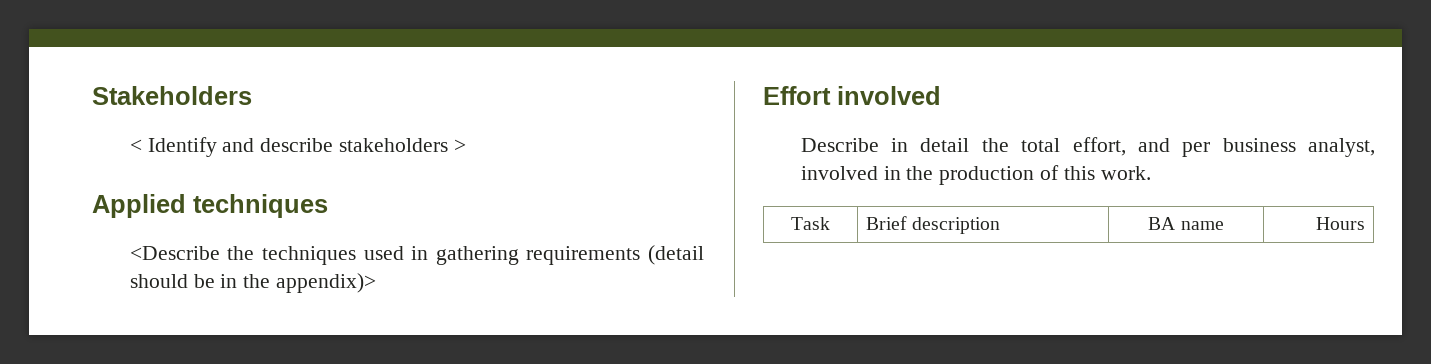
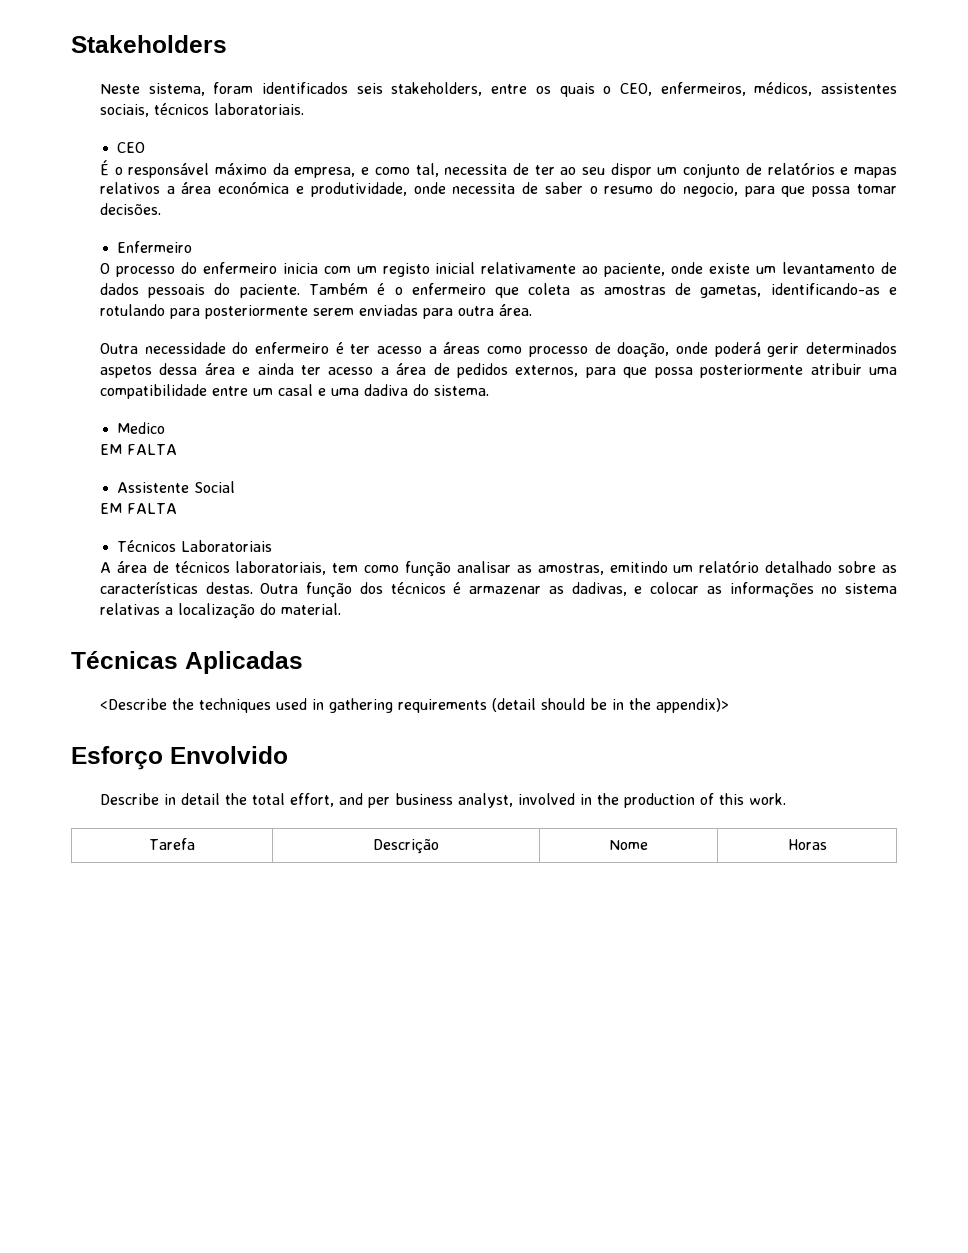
- < Identify and describe stakeholders >
- Applied techniques
+ Neste sistema, foram identificados seis stakeholders, entre os quais o CEO, enfermeiros, médicos, assistentes sociais, técnicos laboratoriais.
+ CEO
+ É o responsável máximo da empresa, e como tal, necessita de ter ao seu dispor um conjunto de relatórios e mapas relativos a área económica e produtividade, onde necessita de saber o resumo do negocio, para que possa tomar decisões.
+ Enfermeiro
+ O processo do enfermeiro inicia com um registo inicial relativamente ao paciente, onde existe um levantamento de dados pessoais do paciente. Também é o enfermeiro que coleta as amostras de gametas, identificando-as e rotulando para posteriormente serem enviadas para outra área.
+ Outra necessidade do enfermeiro é ter acesso a áreas como processo de doação, onde poderá gerir determinados aspetos dessa área e ainda ter acesso a área de pedidos externos, para que possa posteriormente atribuir uma compatibilidade entre um casal e uma dadiva do sistema.
+ Medico
+ EM FALTA
+ Assistente Social
+ EM FALTA
+ Técnicos Laboratoriais
+ A área de técnicos laboratoriais, tem como função analisar as amostras, emitindo um relatório detalhado sobre as características destas. Outra função dos técnicos é armazenar as dadivas, e colocar as informações no sistema relativas a localização do material.
+ Técnicas Aplicadas
- Effort involved
+ Esforço Envolvido
- Task | Brief description | BA name | Hours
+ Tarefa | Descrição | Nome | Horas

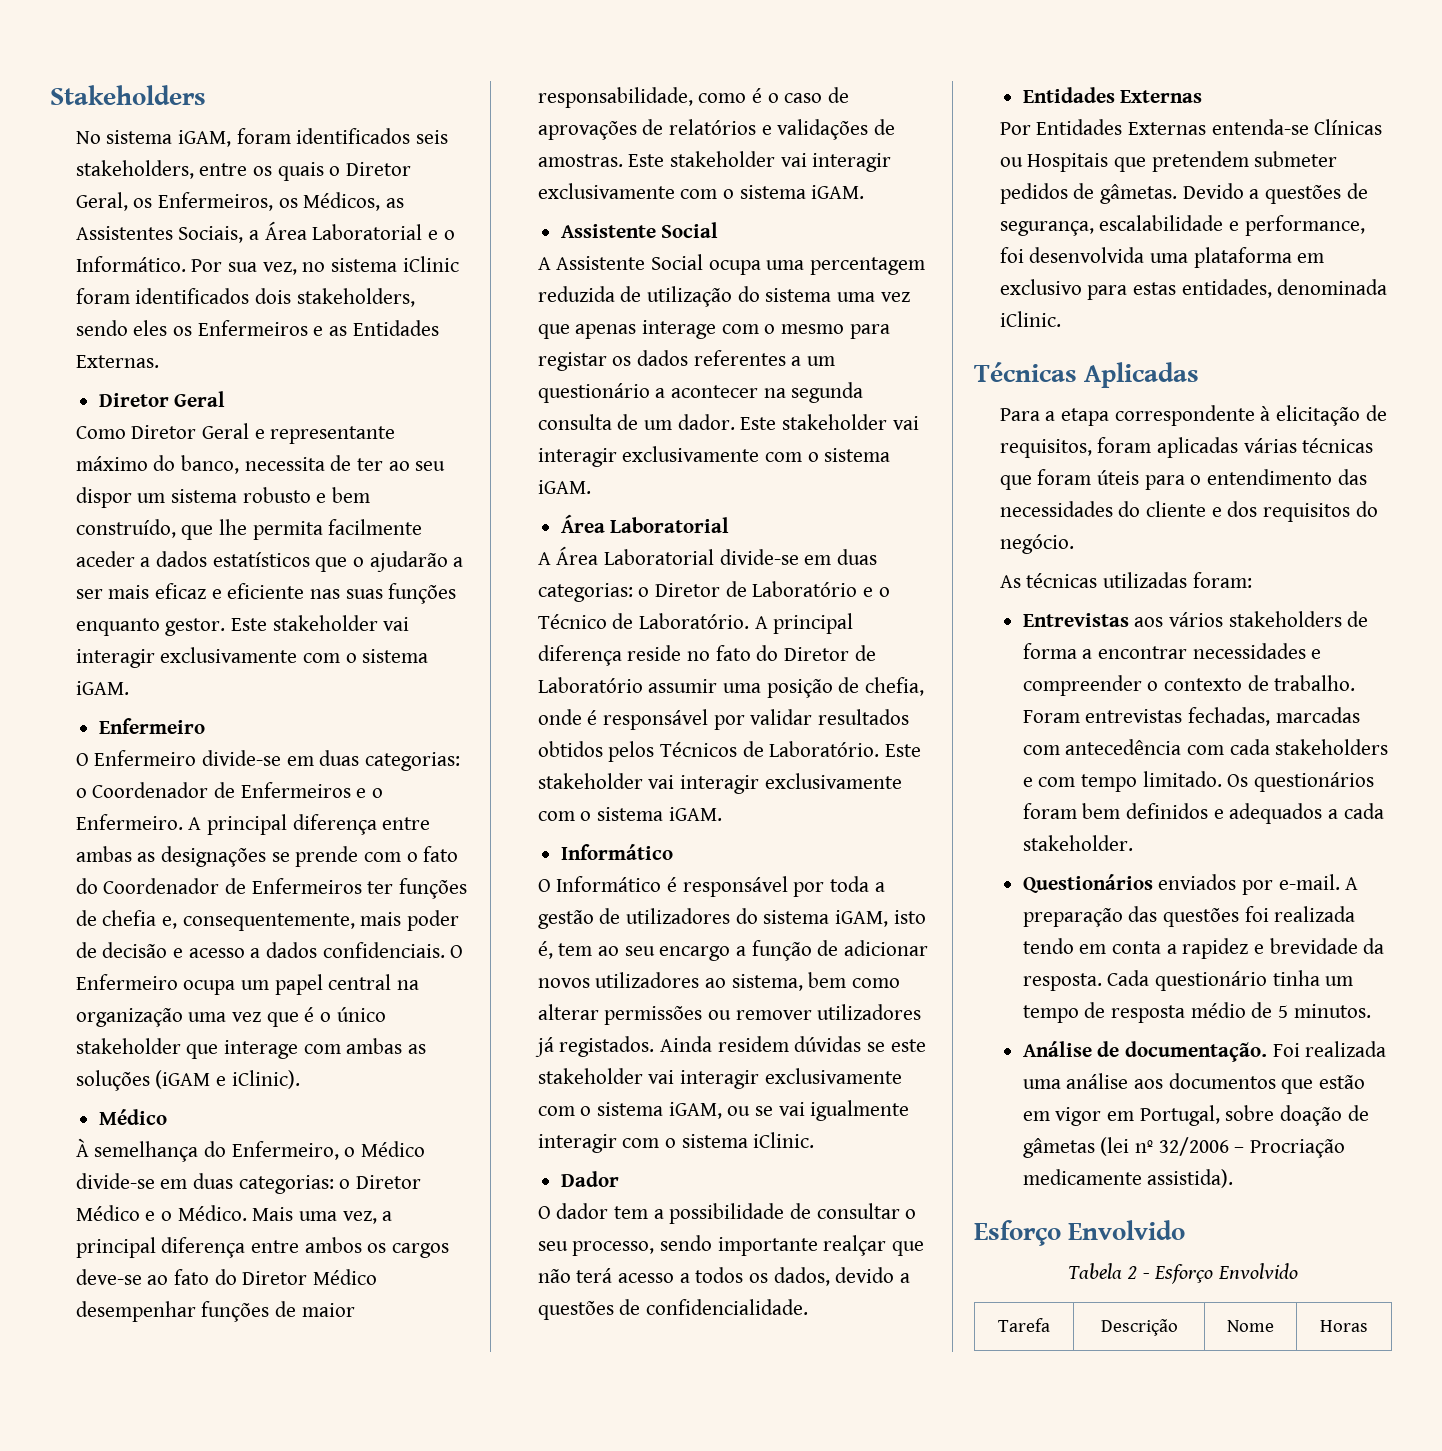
- Neste sistema, foram identificados seis stakeholders, entre os quais o CEO, enfermeiros, médicos, assistentes sociais, técnicos laboratoriais.
- CEO
- É o responsável máximo da empresa, e como tal, necessita de ter ao seu dispor um conjunto de relatórios e mapas relativos a área económica e produtividade, onde necessita de saber o resumo do negocio, para que possa tomar decisões.
+ No sistema iGAM, foram identificados seis stakeholders, entre os quais o Diretor Geral, os Enfermeiros, os Médicos, as Assistentes Sociais, a Área Laboratorial e o Informático. Por sua vez, no sistema iClinic foram identificados dois stakeholders, sendo eles os Enfermeiros e as Entidades Externas.
+ Diretor Geral
+ Como Diretor Geral e representante máximo do banco, necessita de ter ao seu dispor um sistema robusto e bem construído, que lhe permita facilmente aceder a dados estatísticos que o ajudarão a ser mais eficaz e eficiente nas suas funções enquanto gestor. Este stakeholder vai interagir exclusivamente com o sistema iGAM.
  Enfermeiro
- O processo do enfermeiro inicia com um registo inicial relativamente ao paciente, onde existe um levantamento de dados pessoais do paciente. Também é o enfermeiro que coleta as amostras de gametas, identificando-as e rotulando para posteriormente serem enviadas para outra área.
- Outra necessidade do enfermeiro é ter acesso a áreas como processo de doação, onde poderá gerir determinados aspetos dessa área e ainda ter acesso a área de pedidos externos, para que possa posteriormente atribuir uma compatibilidade entre um casal e uma dadiva do sistema.
- Medico
- EM FALTA
+ O Enfermeiro divide-se em duas categorias: o Coordenador de Enfermeiros e o Enfermeiro. A principal diferença entre ambas as designações se prende com o fato do Coordenador de Enfermeiros ter funções de chefia e, consequentemente, mais poder de decisão e acesso a dados confidenciais. O Enfermeiro ocupa um papel central na organização uma vez que é o único stakeholder que interage com ambas as soluções (iGAM e iClinic).
+ Médico
+ À semelhança do Enfermeiro, o Médico divide-se em duas categorias: o Diretor Médico e o Médico. Mais uma vez, a principal diferença entre ambos os cargos deve-se ao fato do Diretor Médico desempenhar funções de maior responsabilidade, como é o caso de aprovações de relatórios e validações de amostras. Este stakeholder vai interagir exclusivamente com o sistema iGAM.
  Assistente Social
- EM FALTA
- Técnicos Laboratoriais
- A área de técnicos laboratoriais, tem como função analisar as amostras, emitindo um relatório detalhado sobre as características destas. Outra função dos técnicos é armazenar as dadivas, e colocar as informações no sistema relativas a localização do material.
+ A Assistente Social ocupa uma percentagem reduzida de utilização do sistema uma vez que apenas interage com o mesmo para registar os dados referentes a um questionário a acontecer na segunda consulta de um dador. Este stakeholder vai interagir exclusivamente com o sistema iGAM.
+ Área Laboratorial
+ A Área Laboratorial divide-se em duas categorias: o Diretor de Laboratório e o Técnico de Laboratório. A principal diferença reside no fato do Diretor de Laboratório assumir uma posição de chefia, onde é responsável por validar resultados obtidos pelos Técnicos de Laboratório. Este stakeholder vai interagir exclusivamente com o sistema iGAM.
+ Informático
+ O Informático é responsável por toda a gestão de utilizadores do sistema iGAM, isto é, tem ao seu encargo a função de adicionar novos utilizadores ao sistema, bem como alterar permissões ou remover utilizadores já registados. Ainda residem dúvidas se este stakeholder vai interagir exclusivamente com o sistema iGAM, ou se vai igualmente interagir com o sistema iClinic.
+ Dador
+ O dador tem a possibilidade de consultar o seu processo, sendo importante realçar que não terá acesso a todos os dados, devido a questões de confidencialidade.
+ Entidades Externas
+ Por Entidades Externas entenda-se Clínicas ou Hospitais que pretendem submeter pedidos de gâmetas. Devido a questões de segurança, escalabilidade e performance, foi desenvolvida uma plataforma em exclusivo para estas entidades, denominada iClinic.
  Técnicas Aplicadas
- <Describe the techniques used in gathering requirements (detail should be in the appendix)>
+ Para a etapa correspondente à elicitação de requisitos, foram aplicadas várias técnicas que foram úteis para o entendimento das necessidades do cliente e dos requisitos do negócio.
+ As técnicas utilizadas foram:
+ Entrevistas aos vários stakeholders de forma a encontrar necessidades e compreender o contexto de trabalho. Foram entrevistas fechadas, marcadas com antecedência com cada stakeholders e com tempo limitado. Os questionários foram bem definidos e adequados a cada stakeholder.
+ Questionários enviados por e-mail. A preparação das questões foi realizada tendo em conta a rapidez e brevidade da resposta. Cada questionário tinha um tempo de resposta médio de 5 minutos.
+ Análise de documentação. Foi realizada uma análise aos documentos que estão em vigor em Portugal, sobre doação de gâmetas (lei nº 32/2006 – Procriação medicamente assistida).
  Esforço Envolvido
- Describe in detail the total effort, and per business analyst, involved in the production of this work.
+ Tabela 2 - Esforço Envolvido

